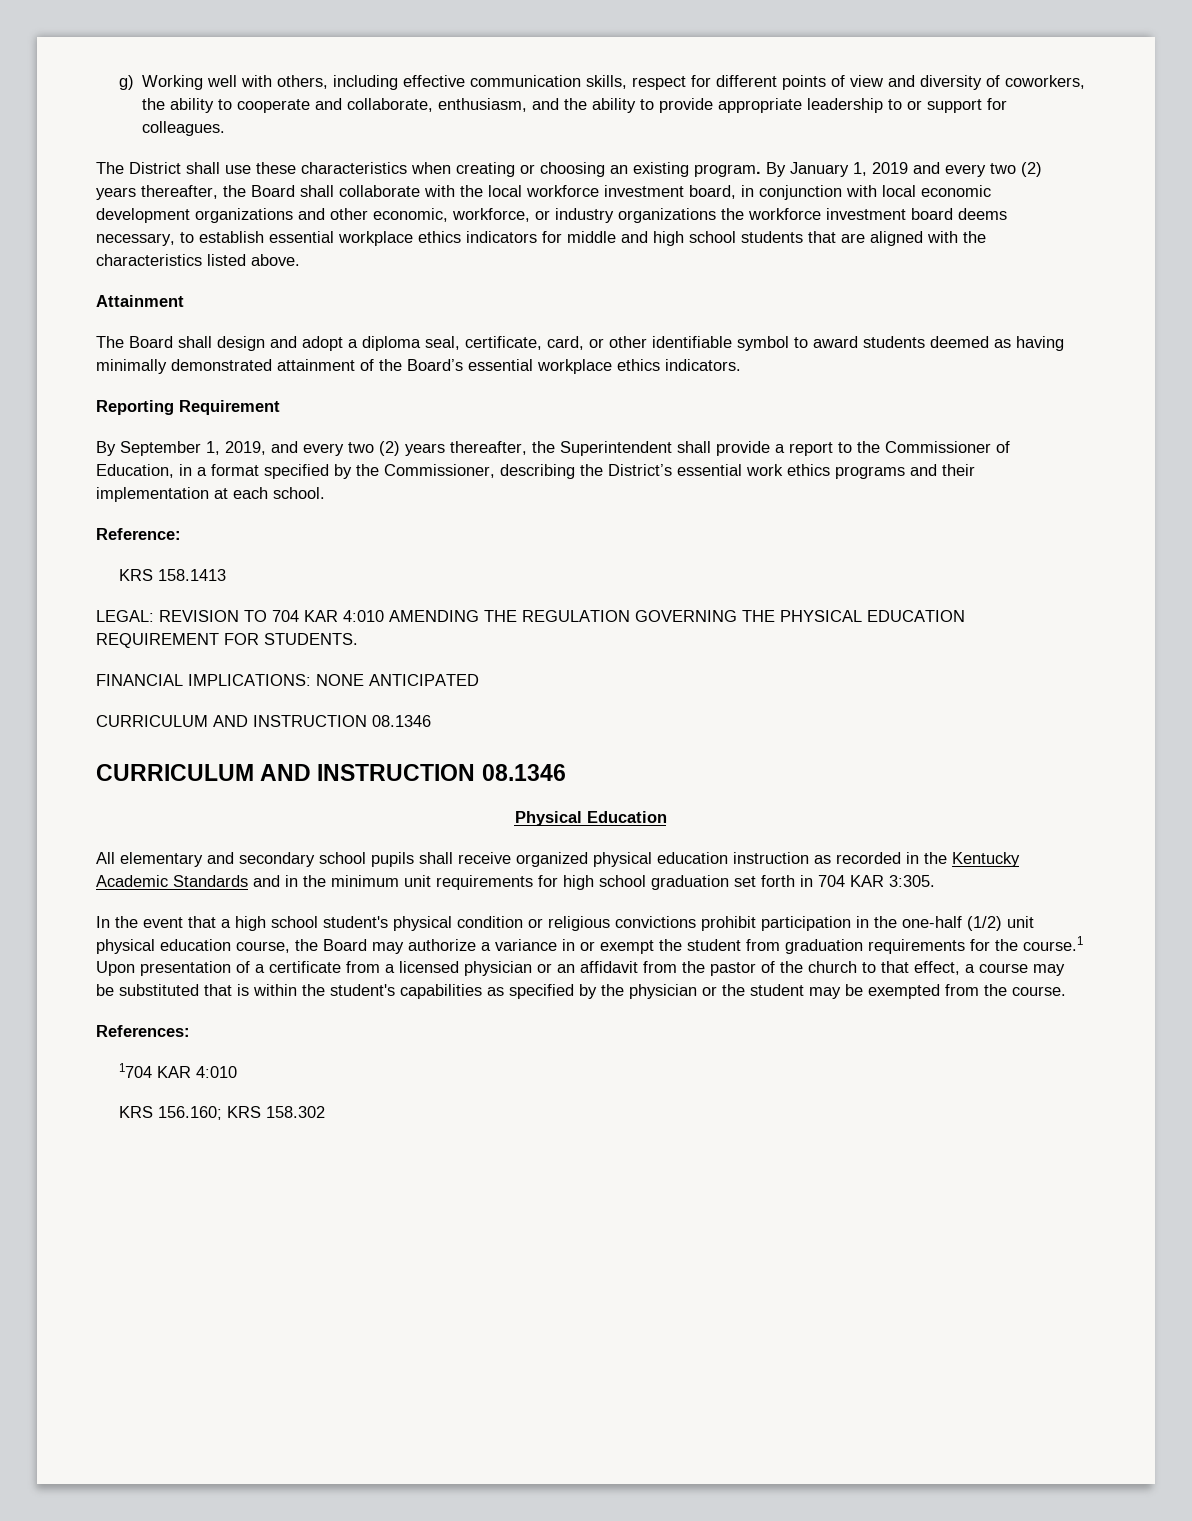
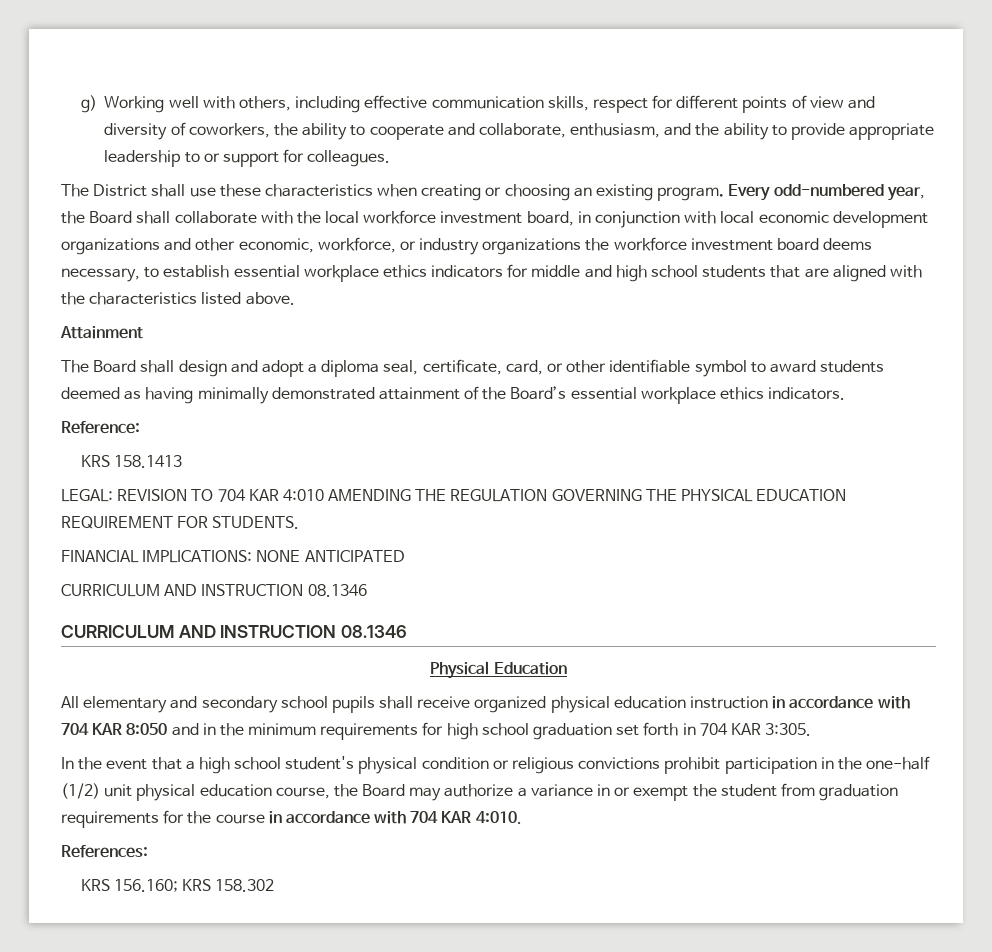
- By January 1, 2019 and every two (2) years thereafter, the Board shall collaborate with the local workforce investment board, in conjunction with local economic development organizations and other economic, workforce, or industry organizations the workforce investment board deems necessary, to establish essential workplace ethics indicators for middle and high school students that are aligned with the characteristics listed above.
+ Every odd-numbered year, the Board shall collaborate with the local workforce investment board, in conjunction with local economic development organizations and other economic, workforce, or industry organizations the workforce investment board deems necessary, to establish essential workplace ethics indicators for middle and high school students that are aligned with the characteristics listed above.
- Reporting Requirement
- By September 1, 2019, and every two (2) years thereafter, the Superintendent shall provide a report to the Commissioner of Education, in a format specified by the Commissioner, describing the District’s essential work ethics programs and their implementation at each school.
- All elementary and secondary school pupils shall receive organized physical education instruction as recorded in the Kentucky Academic Standards and in the minimum unit requirements for high school graduation set forth in 704 KAR 3:305.
+ All elementary and secondary school pupils shall receive organized physical education instruction in accordance with 704 KAR 8:050 and in the minimum requirements for high school graduation set forth in 704 KAR 3:305.
- In the event that a high school student's physical condition or religious convictions prohibit participation in the one-half (1/2) unit physical education course, the Board may authorize a variance in or exempt the student from graduation requirements for the course.1 Upon presentation of a certificate from a licensed physician or an affidavit from the pastor of the church to that effect, a course may be substituted that is within the student's capabilities as specified by the physician or the student may be exempted from the course.
+ In the event that a high school student's physical condition or religious convictions prohibit participation in the one-half (1/2) unit physical education course, the Board may authorize a variance in or exempt the student from graduation requirements for the course in accordance with 704 KAR 4:010.
  References:
- 1704 KAR 4:010

